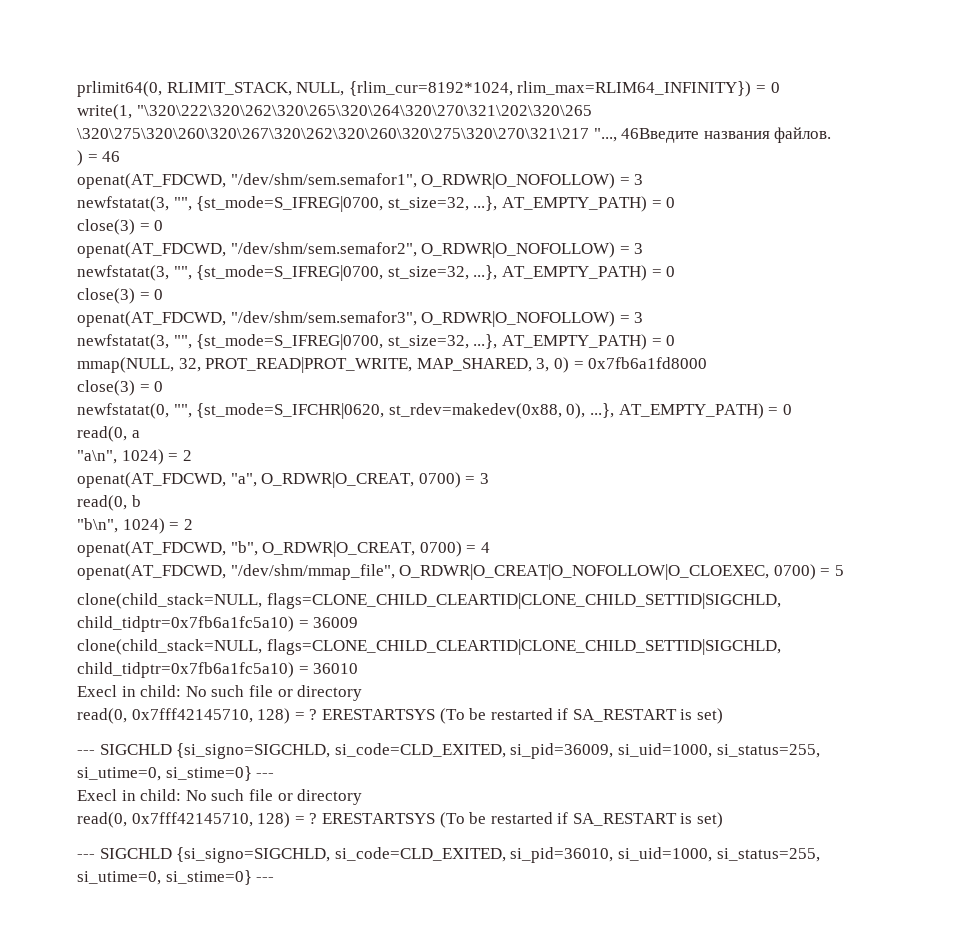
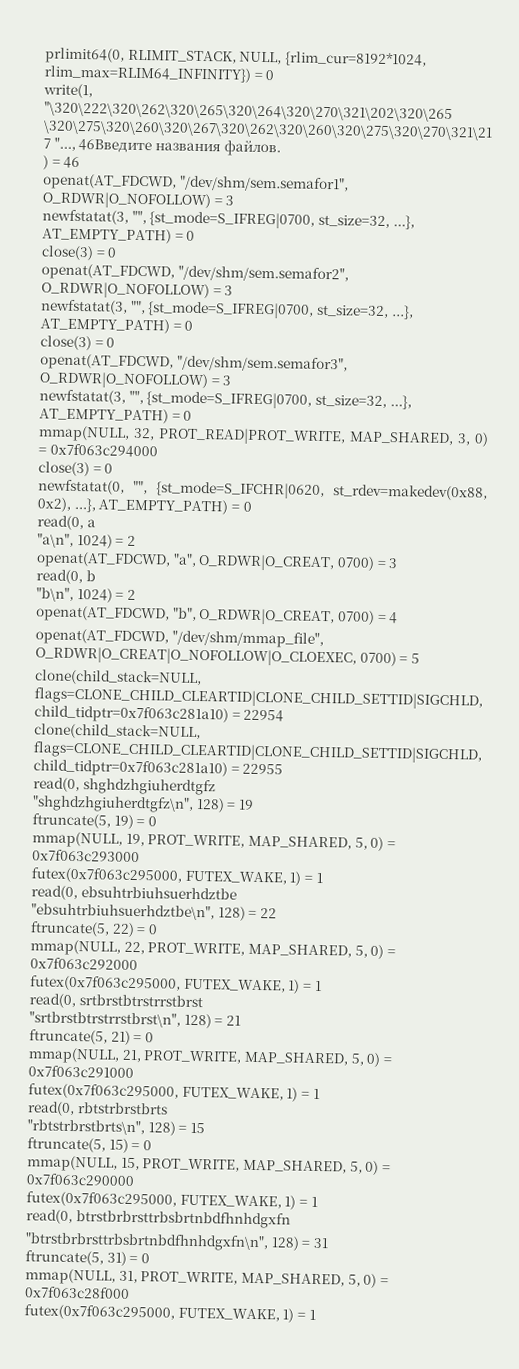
- mmap(NULL, 32, PROT_READ|PROT_WRITE, MAP_SHARED, 3, 0) = 0x7fb6a1fd8000
+ mmap(NULL, 32, PROT_READ|PROT_WRITE, MAP_SHARED, 3, 0) = 0x7f063c294000
- newfstatat(0, "", {st_mode=S_IFCHR|0620, st_rdev=makedev(0x88, 0), ...}, AT_EMPTY_PATH) = 0
+ newfstatat(0, "", {st_mode=S_IFCHR|0620, st_rdev=makedev(0x88, 0x2), ...}, AT_EMPTY_PATH) = 0
- clone(child_stack=NULL, flags=CLONE_CHILD_CLEARTID|CLONE_CHILD_SETTID|SIGCHLD, child_tidptr=0x7fb6a1fc5a10) = 36009
- clone(child_stack=NULL, flags=CLONE_CHILD_CLEARTID|CLONE_CHILD_SETTID|SIGCHLD, child_tidptr=0x7fb6a1fc5a10) = 36010
- Execl in child: No such file or directory
- read(0, 0x7fff42145710, 128) = ? ERESTARTSYS (To be restarted if SA_RESTART is set)
- --- SIGCHLD {si_signo=SIGCHLD, si_code=CLD_EXITED, si_pid=36009, si_uid=1000, si_status=255, si_utime=0, si_stime=0} ---
- Execl in child: No such file or directory
- read(0, 0x7fff42145710, 128) = ? ERESTARTSYS (To be restarted if SA_RESTART is set)
- --- SIGCHLD {si_signo=SIGCHLD, si_code=CLD_EXITED, si_pid=36010, si_uid=1000, si_status=255, si_utime=0, si_stime=0} ---
+ clone(child_stack=NULL, flags=CLONE_CHILD_CLEARTID|CLONE_CHILD_SETTID|SIGCHLD, child_tidptr=0x7f063c281a10) = 22954
+ clone(child_stack=NULL, flags=CLONE_CHILD_CLEARTID|CLONE_CHILD_SETTID|SIGCHLD, child_tidptr=0x7f063c281a10) = 22955
+ read(0, shghdzhgiuherdtgfz
+ "shghdzhgiuherdtgfz\n", 128) = 19
+ ftruncate(5, 19) = 0
+ mmap(NULL, 19, PROT_WRITE, MAP_SHARED, 5, 0) = 0x7f063c293000
+ futex(0x7f063c295000, FUTEX_WAKE, 1) = 1
+ read(0, ebsuhtrbiuhsuerhdztbe
+ "ebsuhtrbiuhsuerhdztbe\n", 128) = 22
+ ftruncate(5, 22) = 0
+ mmap(NULL, 22, PROT_WRITE, MAP_SHARED, 5, 0) = 0x7f063c292000
+ futex(0x7f063c295000, FUTEX_WAKE, 1) = 1
+ read(0, srtbrstbtrstrrstbrst
+ "srtbrstbtrstrrstbrst\n", 128) = 21
+ ftruncate(5, 21) = 0
+ mmap(NULL, 21, PROT_WRITE, MAP_SHARED, 5, 0) = 0x7f063c291000
+ futex(0x7f063c295000, FUTEX_WAKE, 1) = 1
+ read(0, rbtstrbrstbrts
+ "rbtstrbrstbrts\n", 128) = 15
+ ftruncate(5, 15) = 0
+ mmap(NULL, 15, PROT_WRITE, MAP_SHARED, 5, 0) = 0x7f063c290000
+ futex(0x7f063c295000, FUTEX_WAKE, 1) = 1
+ read(0, btrstbrbrsttrbsbrtnbdfhnhdgxfn
+ "btrstbrbrsttrbsbrtnbdfhnhdgxfn\n", 128) = 31
+ ftruncate(5, 31) = 0
+ mmap(NULL, 31, PROT_WRITE, MAP_SHARED, 5, 0) = 0x7f063c28f000
+ futex(0x7f063c295000, FUTEX_WAKE, 1) = 1

